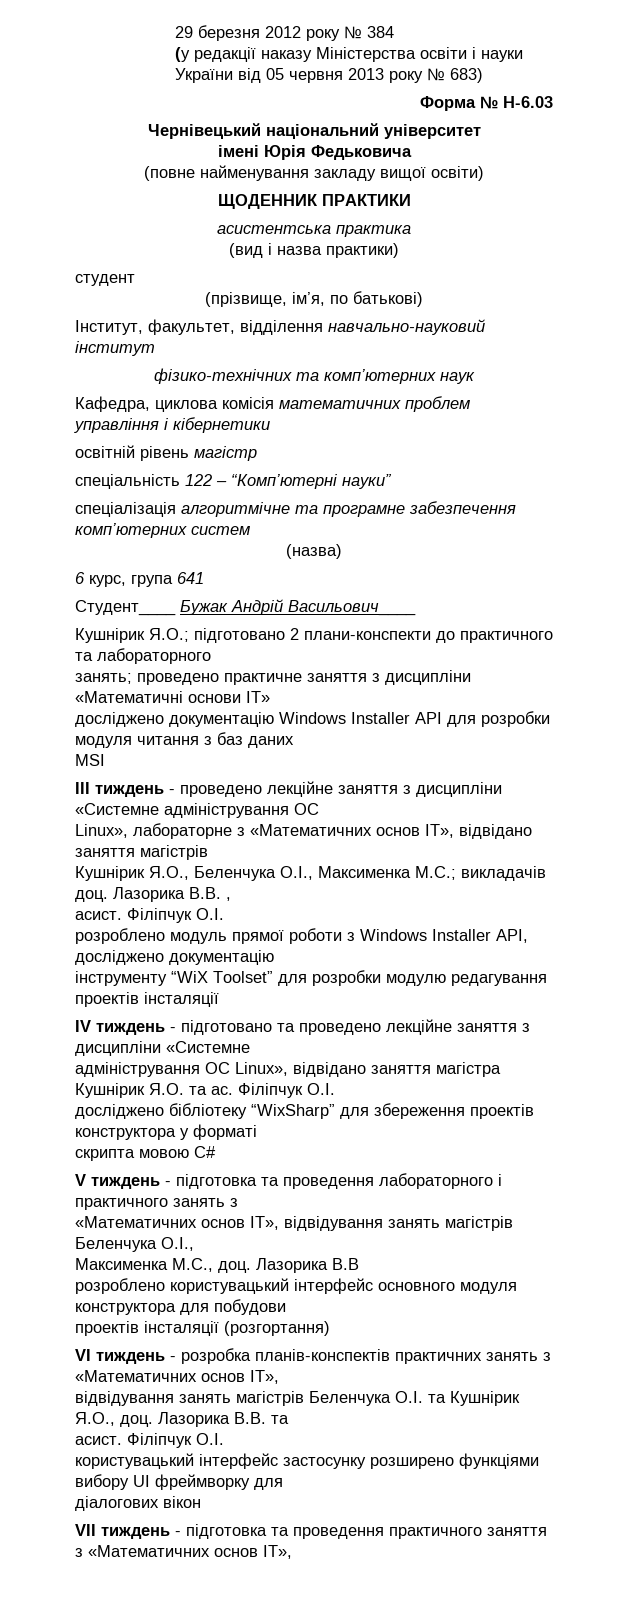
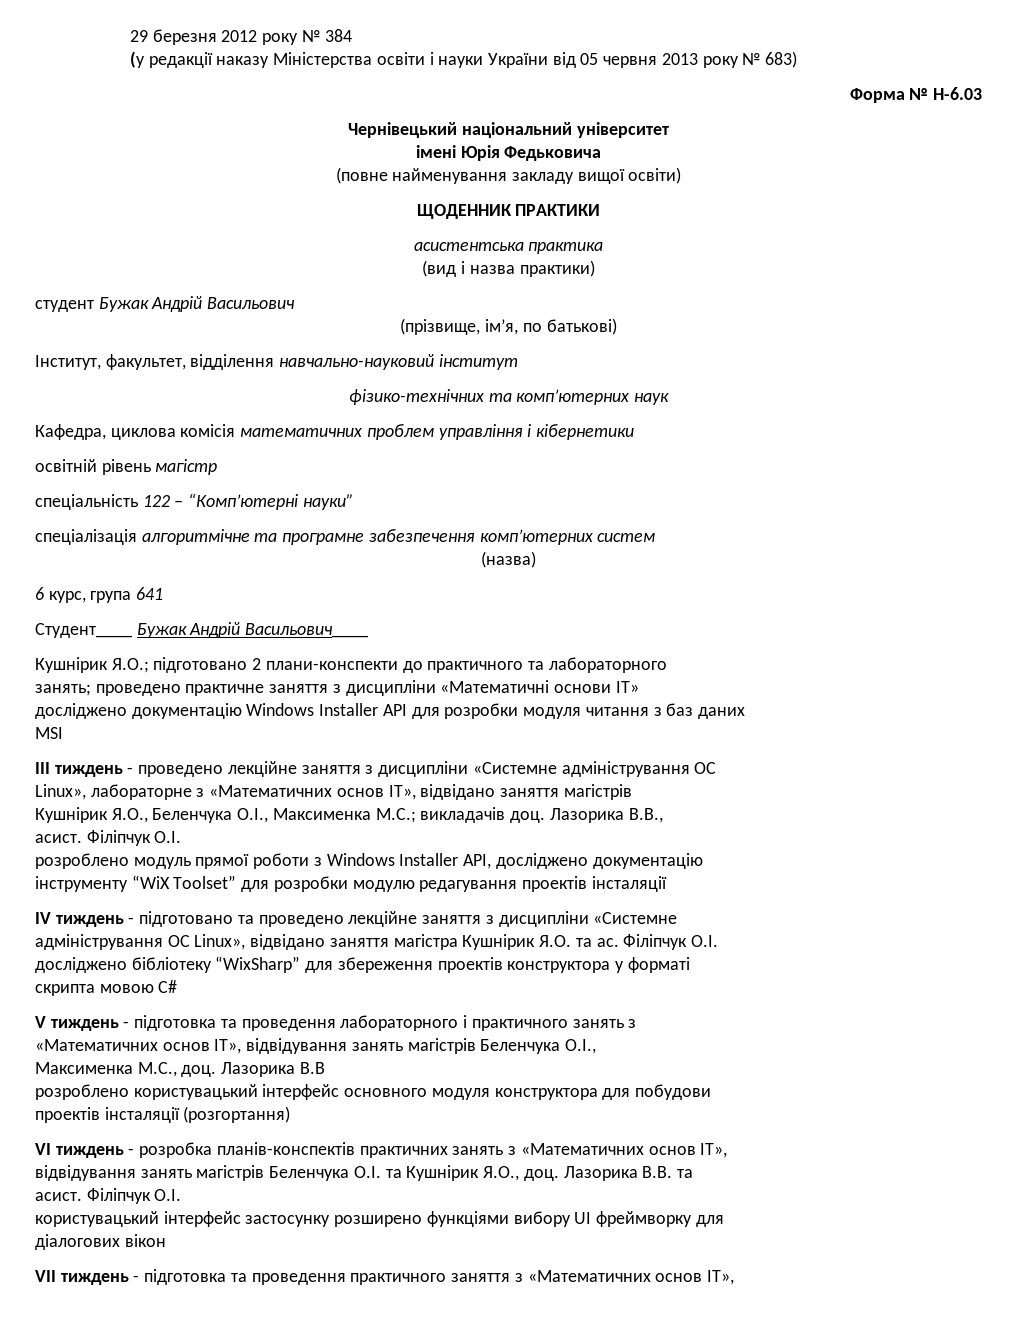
- студент
+ студент Бужак Андрій Васильович
- Лазорика В.В. ,
+ Лазорика В.В.,

